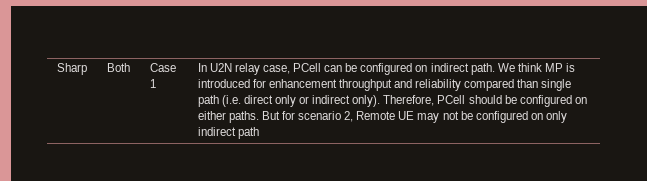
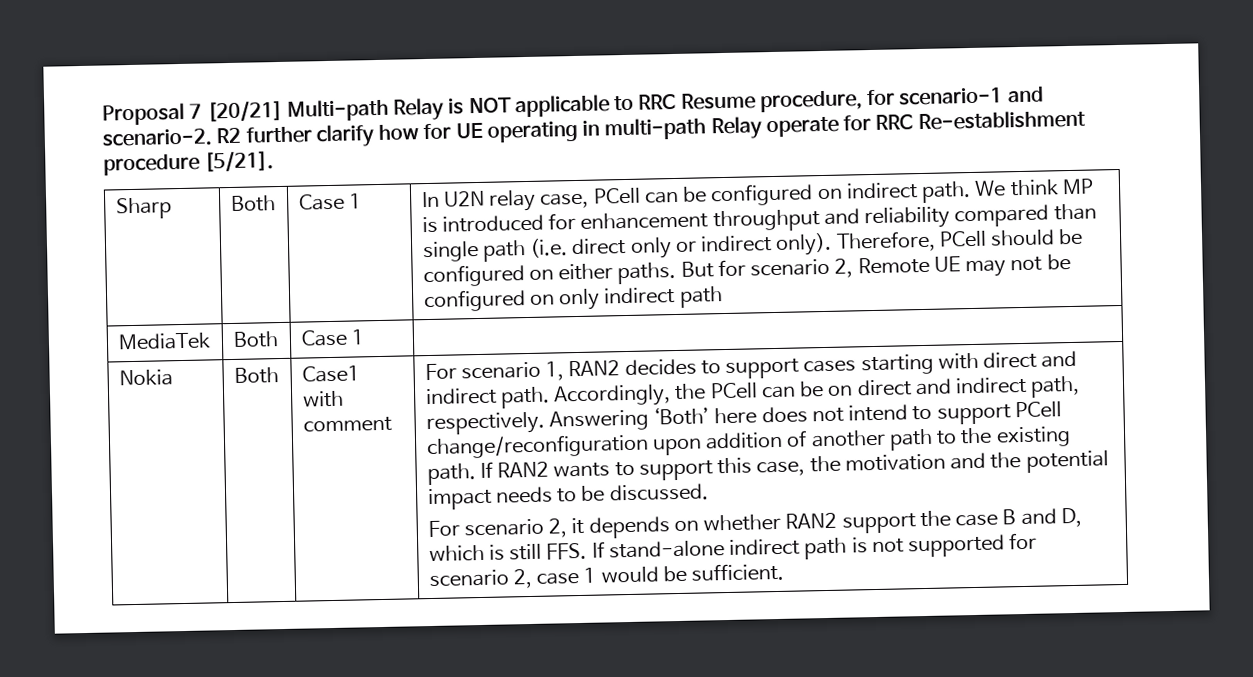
+ Proposal 7 [20/21] Multi-path Relay is NOT applicable to RRC Resume procedure, for scenario-1 and scenario-2. R2 further clarify how for UE operating in multi-path Relay operate for RRC Re-establishment procedure [5/21].
+ MediaTek | Both | Case 1 |
+ Nokia | Both | Case1 with comment | For scenario 1, RAN2 decides to support cases starting with direct and indirect path. Accordingly, the PCell can be on direct and indirect path, respectively. Answering ‘Both’ here does not intend to support PCell change/reconfiguration upon addition of another path to the existing path. If RAN2 wants to support this case, the motivation and the potential impact needs to be discussed.
+ For scenario 2, it depends on whether RAN2 support the case B and D, which is still FFS. If stand-alone indirect path is not supported for scenario 2, case 1 would be sufficient.

